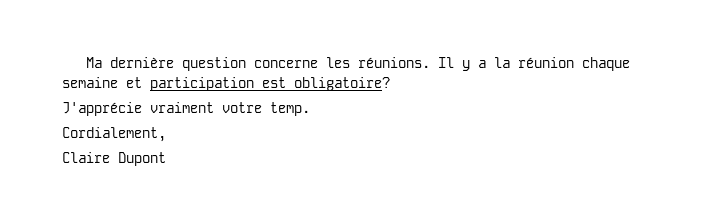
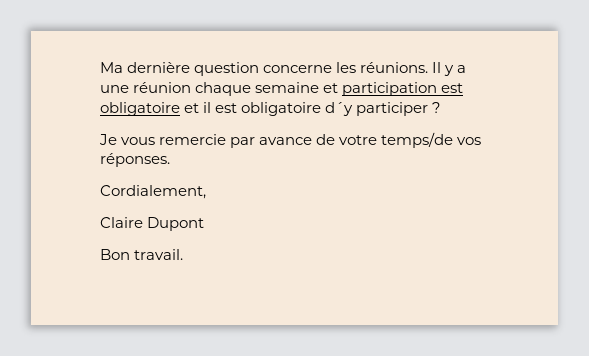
- Il y a la réunion chaque semaine et participation est obligatoire?
- J'apprécie vraiment votre temp.
+ Il y a une réunion chaque semaine et participation est obligatoire et il est obligatoire d´y participer ?
+ Je vous remercie par avance de votre temps/de vos réponses.
+ Bon travail.

